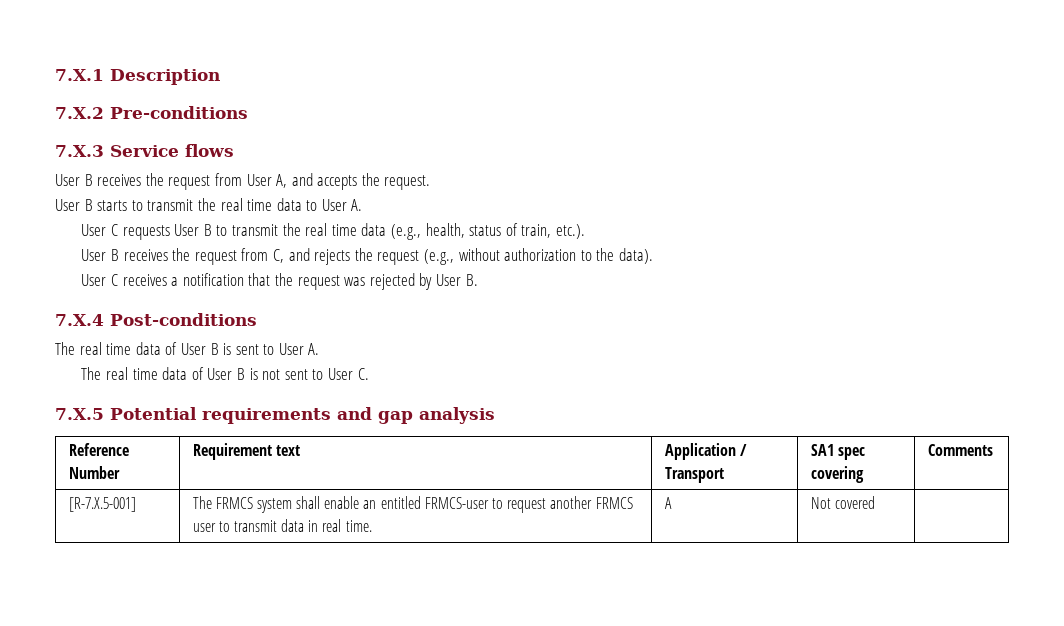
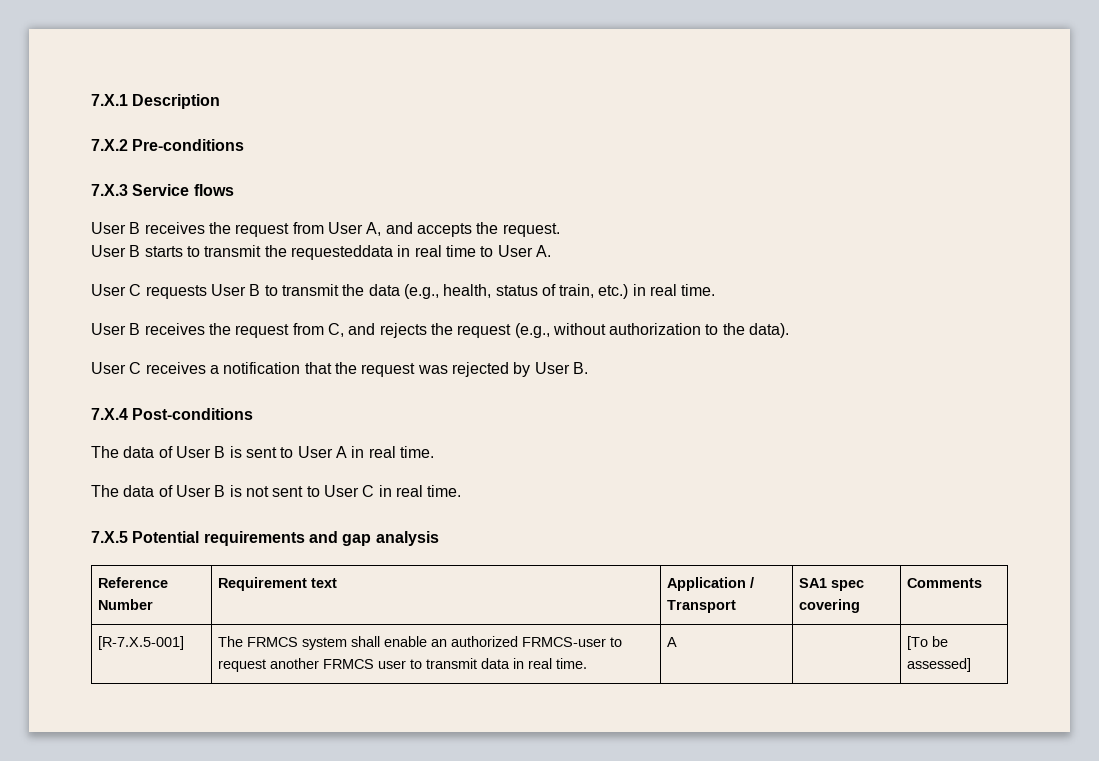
- User B starts to transmit the real time data to User A.
+ User B starts to transmit the requesteddata in real time to User A.
- User C requests User B to transmit the real time data (e.g., health, status of train, etc.).
+ User C requests User B to transmit the data (e.g., health, status of train, etc.) in real time.
- The real time data of User B is sent to User A.
- The real time data of User B is not sent to User C.
+ The data of User B is sent to User A in real time.
+ The data of User B is not sent to User C in real time.
- [R-7.X.5-001] | The FRMCS system shall enable an entitled FRMCS-user to request another FRMCS user to transmit data in real time. | A | Not covered |
+ [R-7.X.5-001] | The FRMCS system shall enable an authorized FRMCS-user to request another FRMCS user to transmit data in real time. | A | | [To be assessed]

